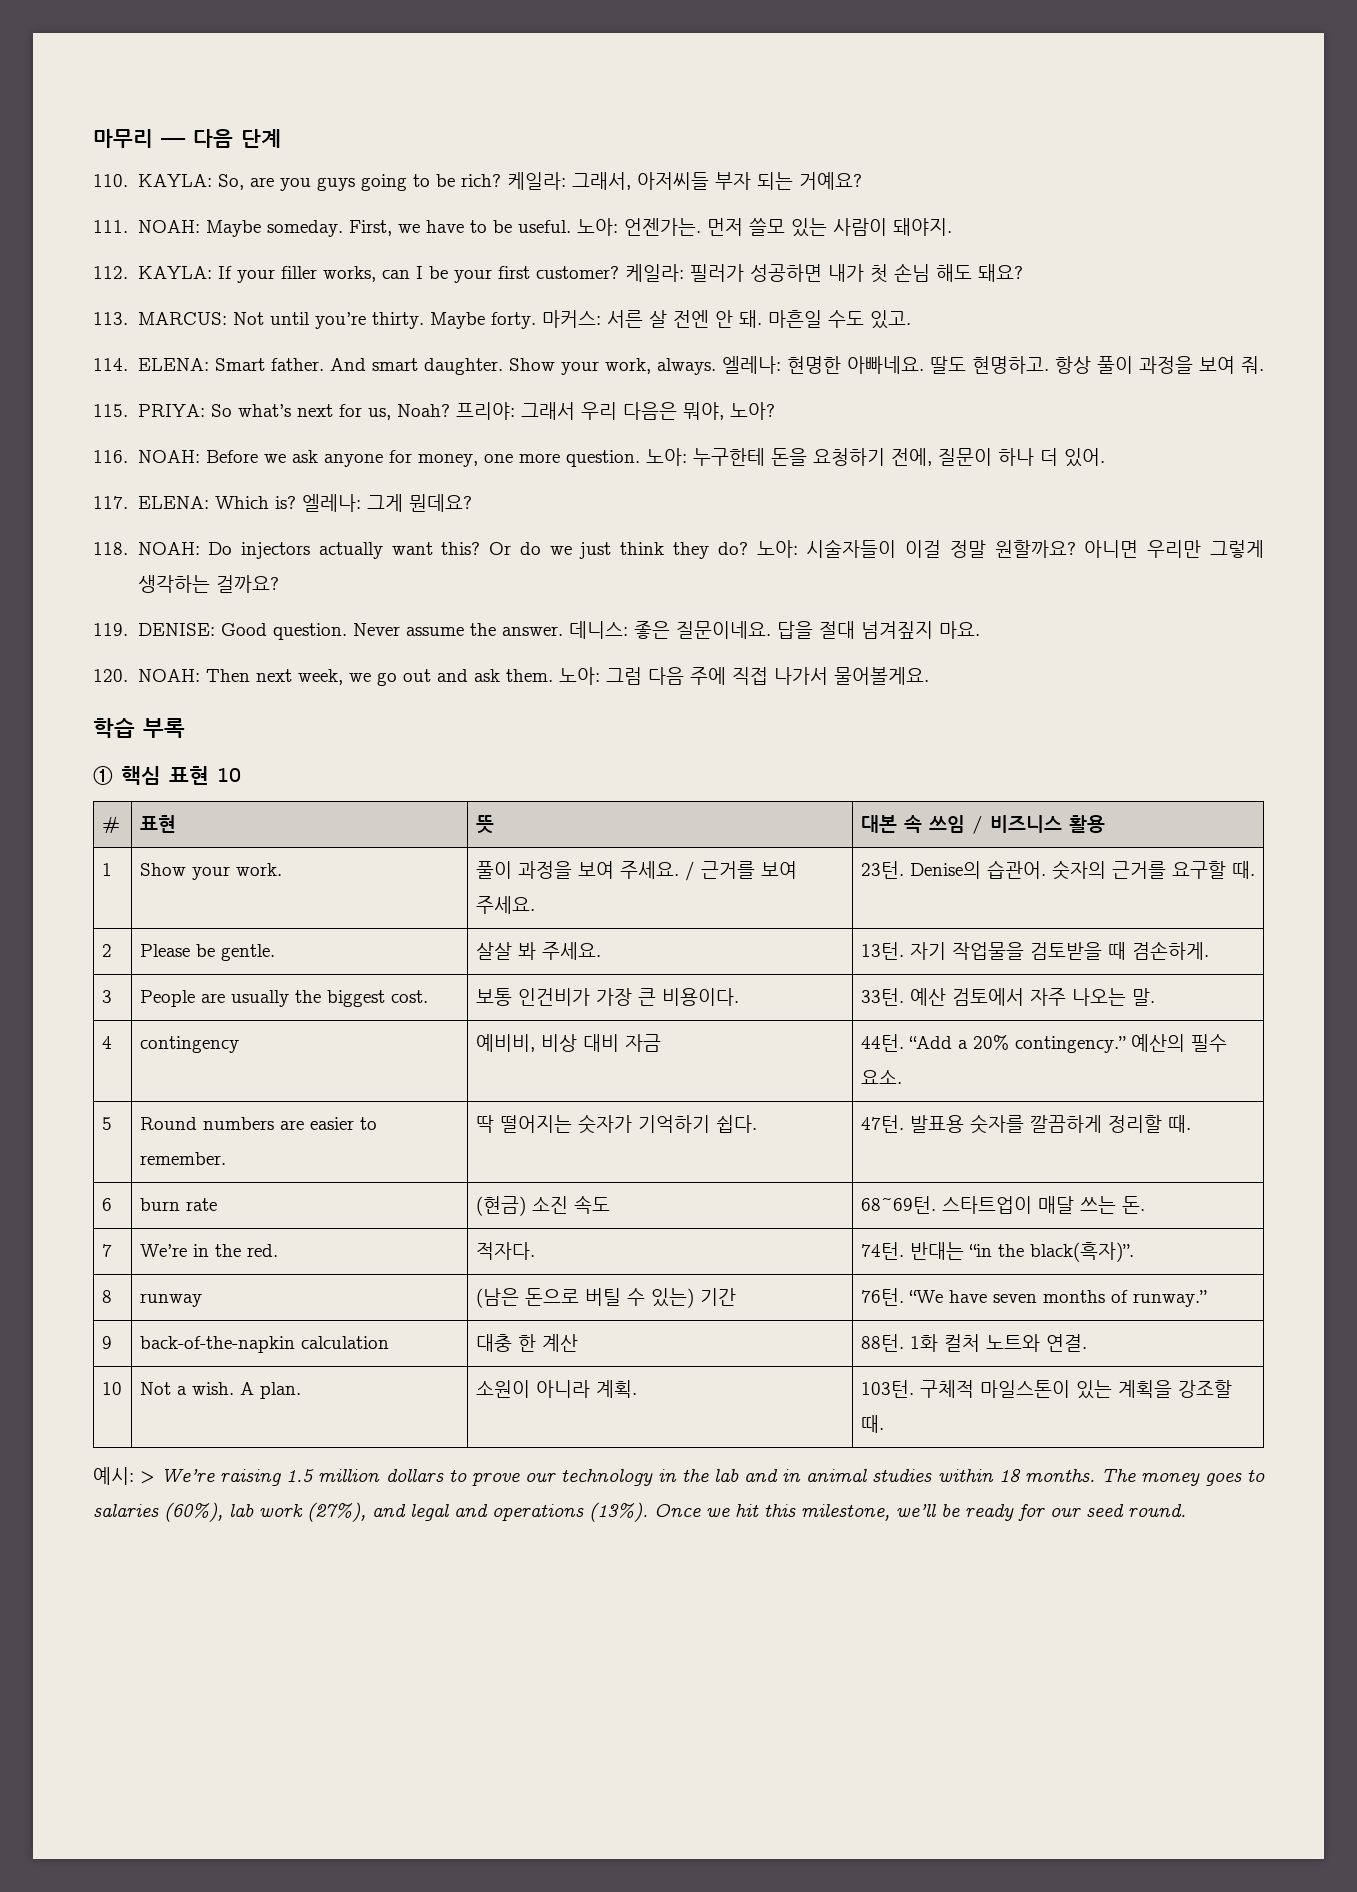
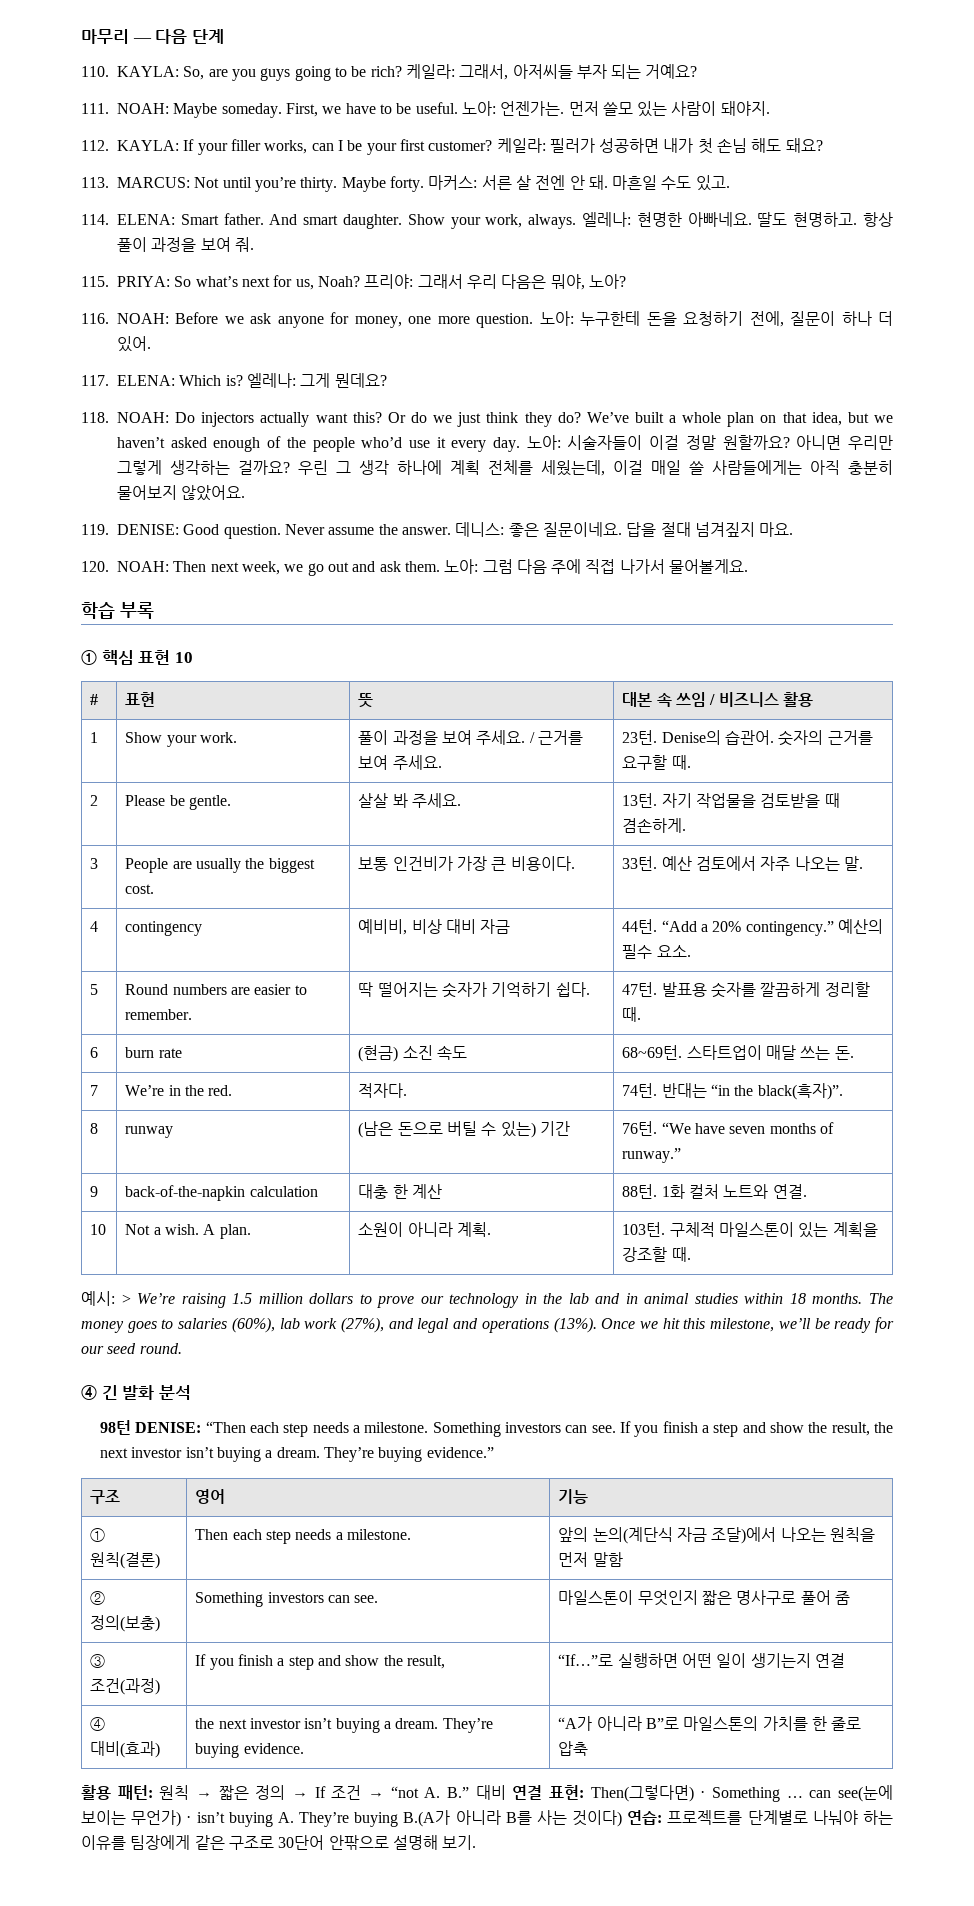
+ We’ve built a whole plan on that idea, but we haven’t asked enough of the people who’d use it every day.
+ 우린 그 생각 하나에 계획 전체를 세웠는데, 이걸 매일 쓸 사람들에게는 아직 충분히 물어보지 않았어요.
+ ④ 긴 발화 분석
+ 98턴 DENISE: “Then each step needs a milestone. Something investors can see. If you finish a step and show the result, the next investor isn’t buying a dream. They’re buying evidence.”
+ 구조 | 영어 | 기능
+ ① 원칙(결론) | Then each step needs a milestone. | 앞의 논의(계단식 자금 조달)에서 나오는 원칙을 먼저 말함
+ ② 정의(보충) | Something investors can see. | 마일스톤이 무엇인지 짧은 명사구로 풀어 줌
+ ③ 조건(과정) | If you finish a step and show the result, | “If…”로 실행하면 어떤 일이 생기는지 연결
+ ④ 대비(효과) | the next investor isn’t buying a dream. They’re buying evidence. | “A가 아니라 B”로 마일스톤의 가치를 한 줄로 압축
+ 활용 패턴: 원칙 → 짧은 정의 → If 조건 → “not A. B.” 대비 연결 표현: Then(그렇다면) · Something … can see(눈에 보이는 무언가) · isn’t buying A. They’re buying B.(A가 아니라 B를 사는 것이다) 연습: 프로젝트를 단계별로 나눠야 하는 이유를 팀장에게 같은 구조로 30단어 안팎으로 설명해 보기.

